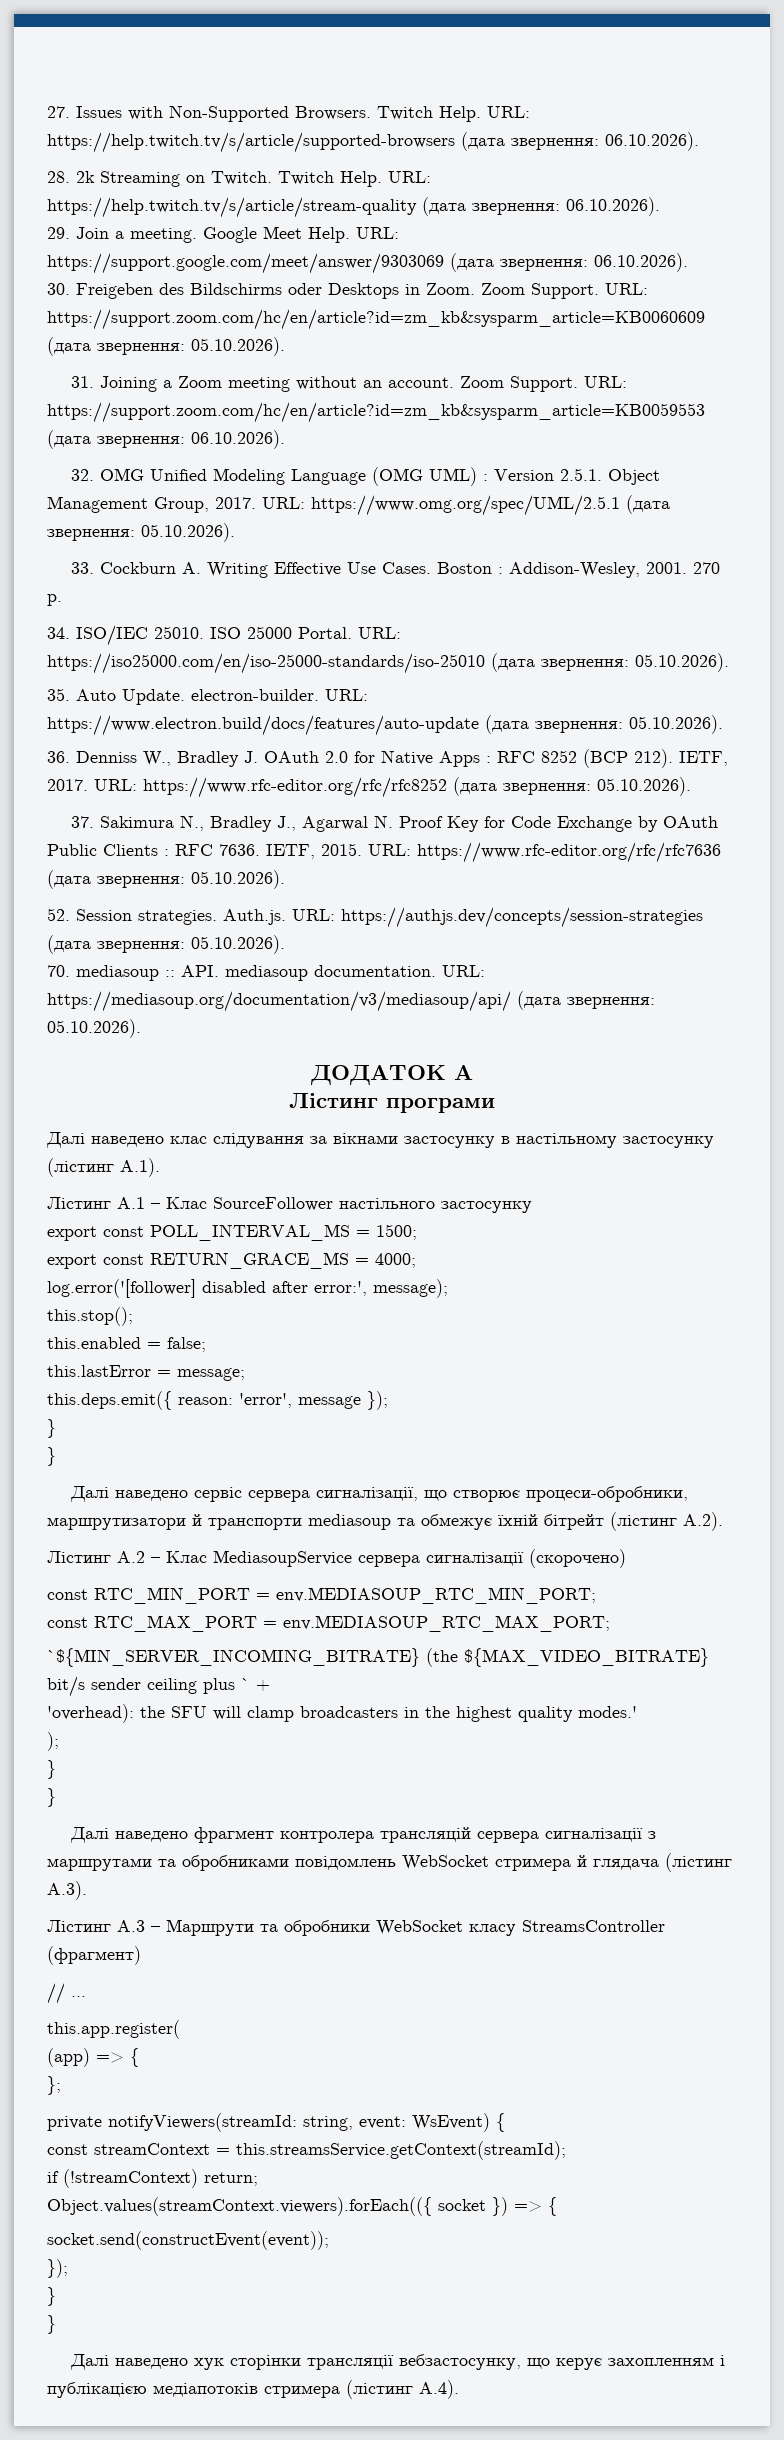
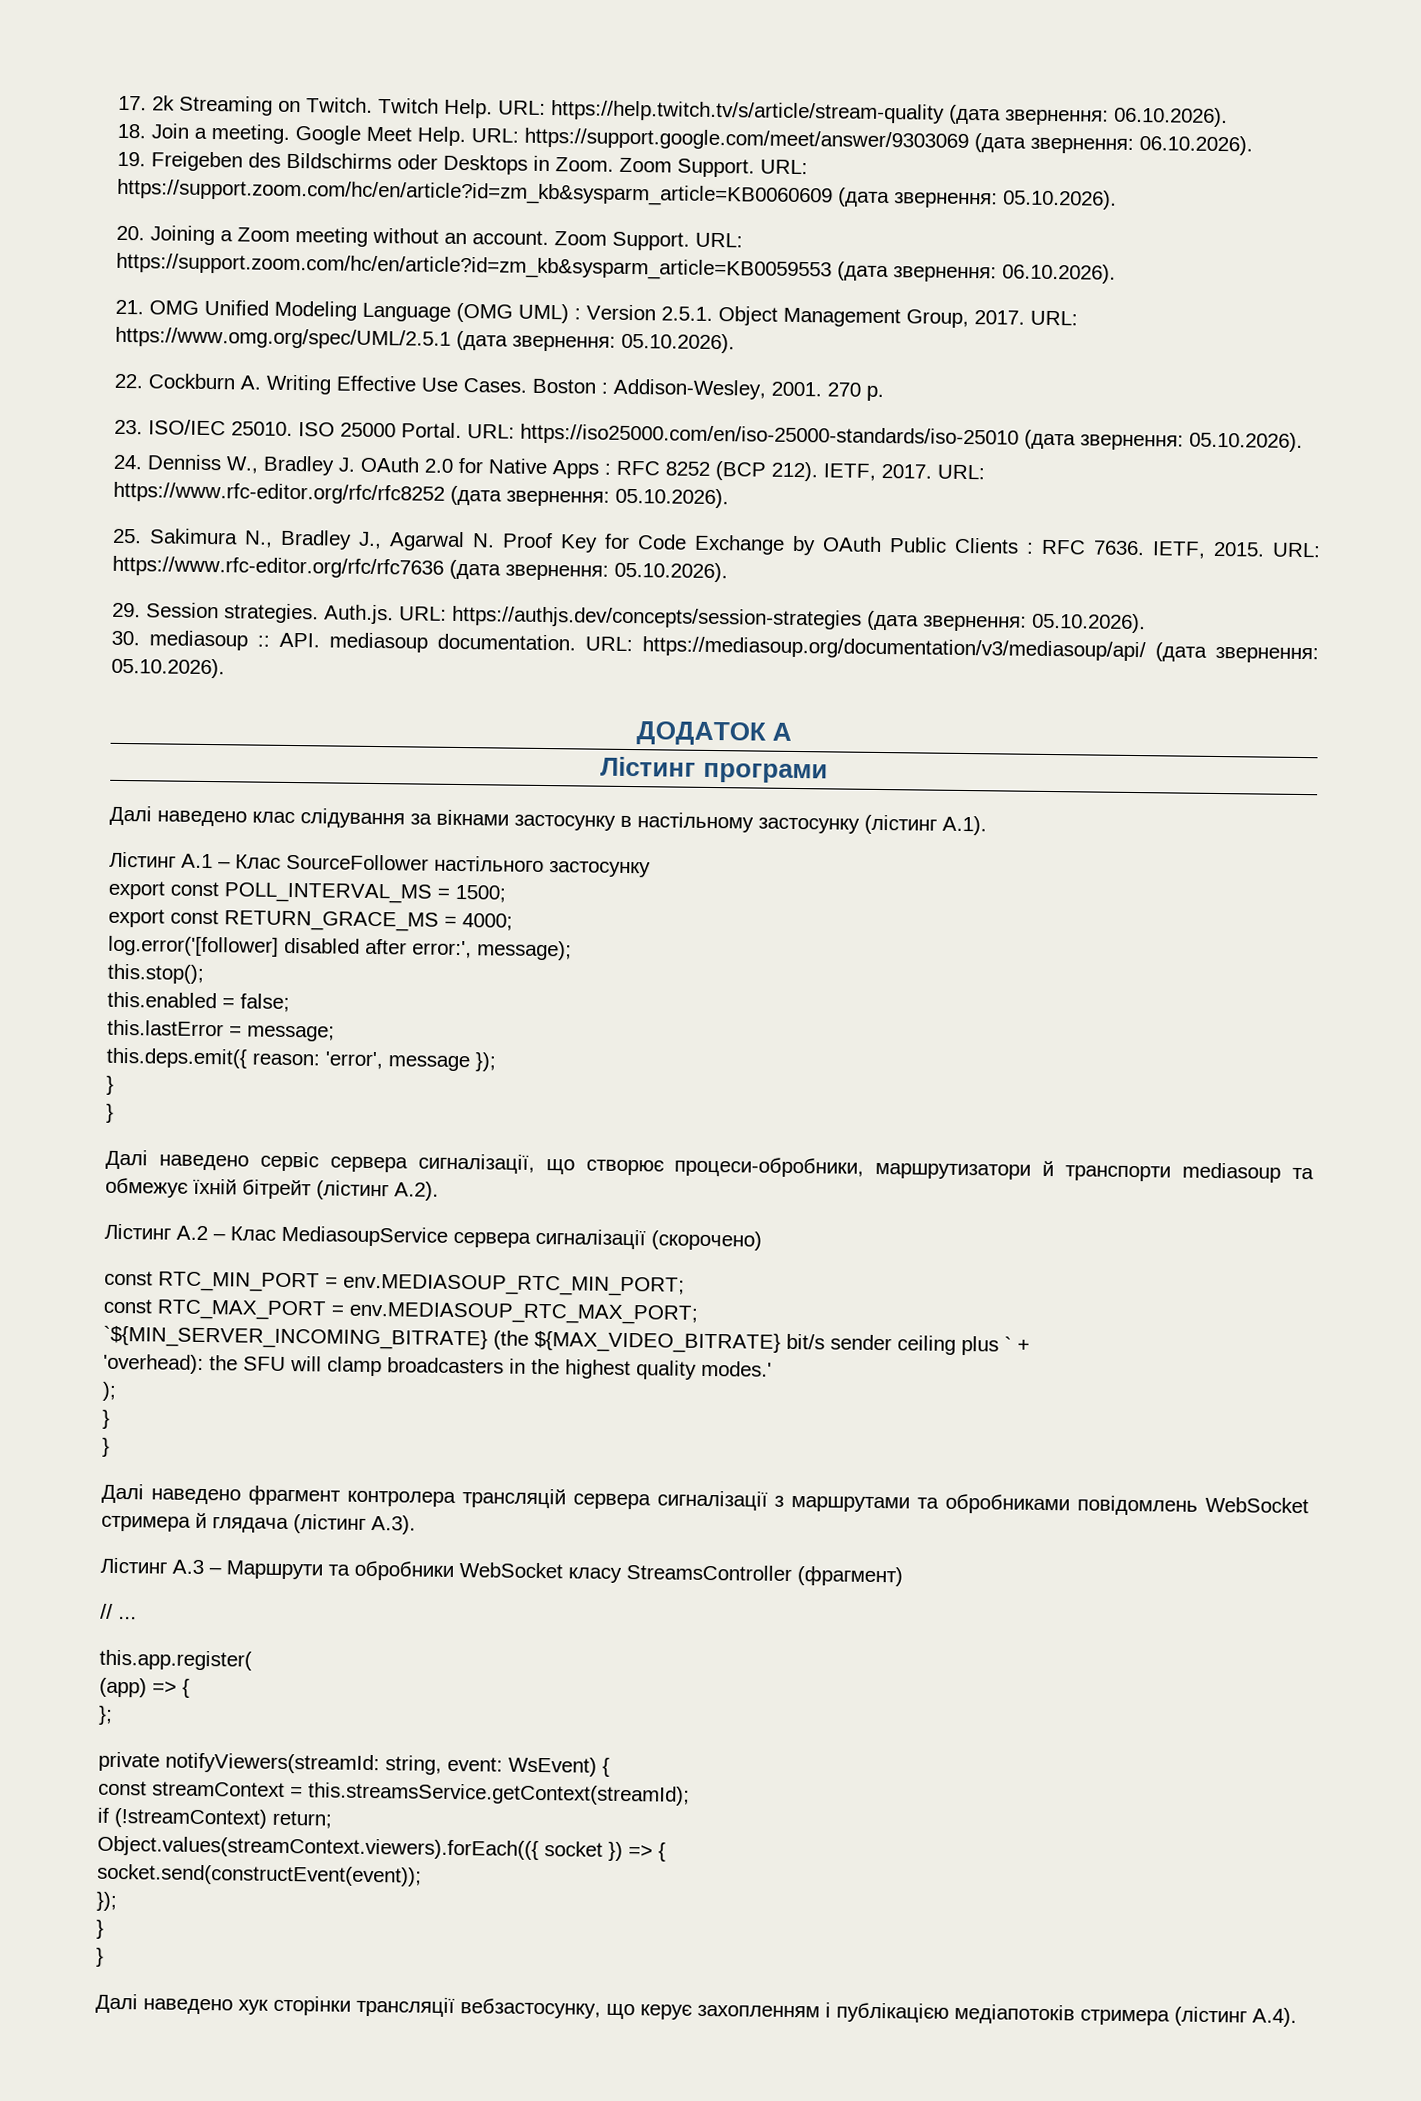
- 27. Issues with Non-Supported Browsers. Twitch Help. URL: https://help.twitch.tv/s/article/supported-browsers (дата звернення: 06.10.2026).
- 28. 2k Streaming on Twitch.
+ 17. 2k Streaming on Twitch.
- 29. Join a meeting.
+ 18. Join a meeting.
- 30. Freigeben des Bildschirms oder Desktops in Zoom.
+ 19. Freigeben des Bildschirms oder Desktops in Zoom.
- 31. Joining a Zoom meeting without an account.
+ 20. Joining a Zoom meeting without an account.
- 32. OMG Unified Modeling Language (OMG UML) : Version 2.5.1. Object Management Group, 2017.
+ 21. OMG Unified Modeling Language (OMG UML) : Version 2.5.1. Object Management Group, 2017.
- 33. Cockburn A. Writing Effective Use Cases.
+ 22. Cockburn A. Writing Effective Use Cases.
- 34. ISO/IEC 25010.
+ 23. ISO/IEC 25010.
- 35. Auto Update. electron-builder. URL: https://www.electron.build/docs/features/auto-update (дата звернення: 05.10.2026).
- 36. Denniss W., Bradley J. OAuth 2.0 for Native Apps : RFC 8252 (BCP 212).
+ 24. Denniss W., Bradley J. OAuth 2.0 for Native Apps : RFC 8252 (BCP 212).
- 37. Sakimura N., Bradley J., Agarwal N. Proof Key for Code Exchange by OAuth Public Clients : RFC 7636.
+ 25. Sakimura N., Bradley J., Agarwal N. Proof Key for Code Exchange by OAuth Public Clients : RFC 7636.
- 52. Session strategies.
+ 29. Session strategies.
- 70. mediasoup :: API. mediasoup documentation.
+ 30. mediasoup :: API. mediasoup documentation.

